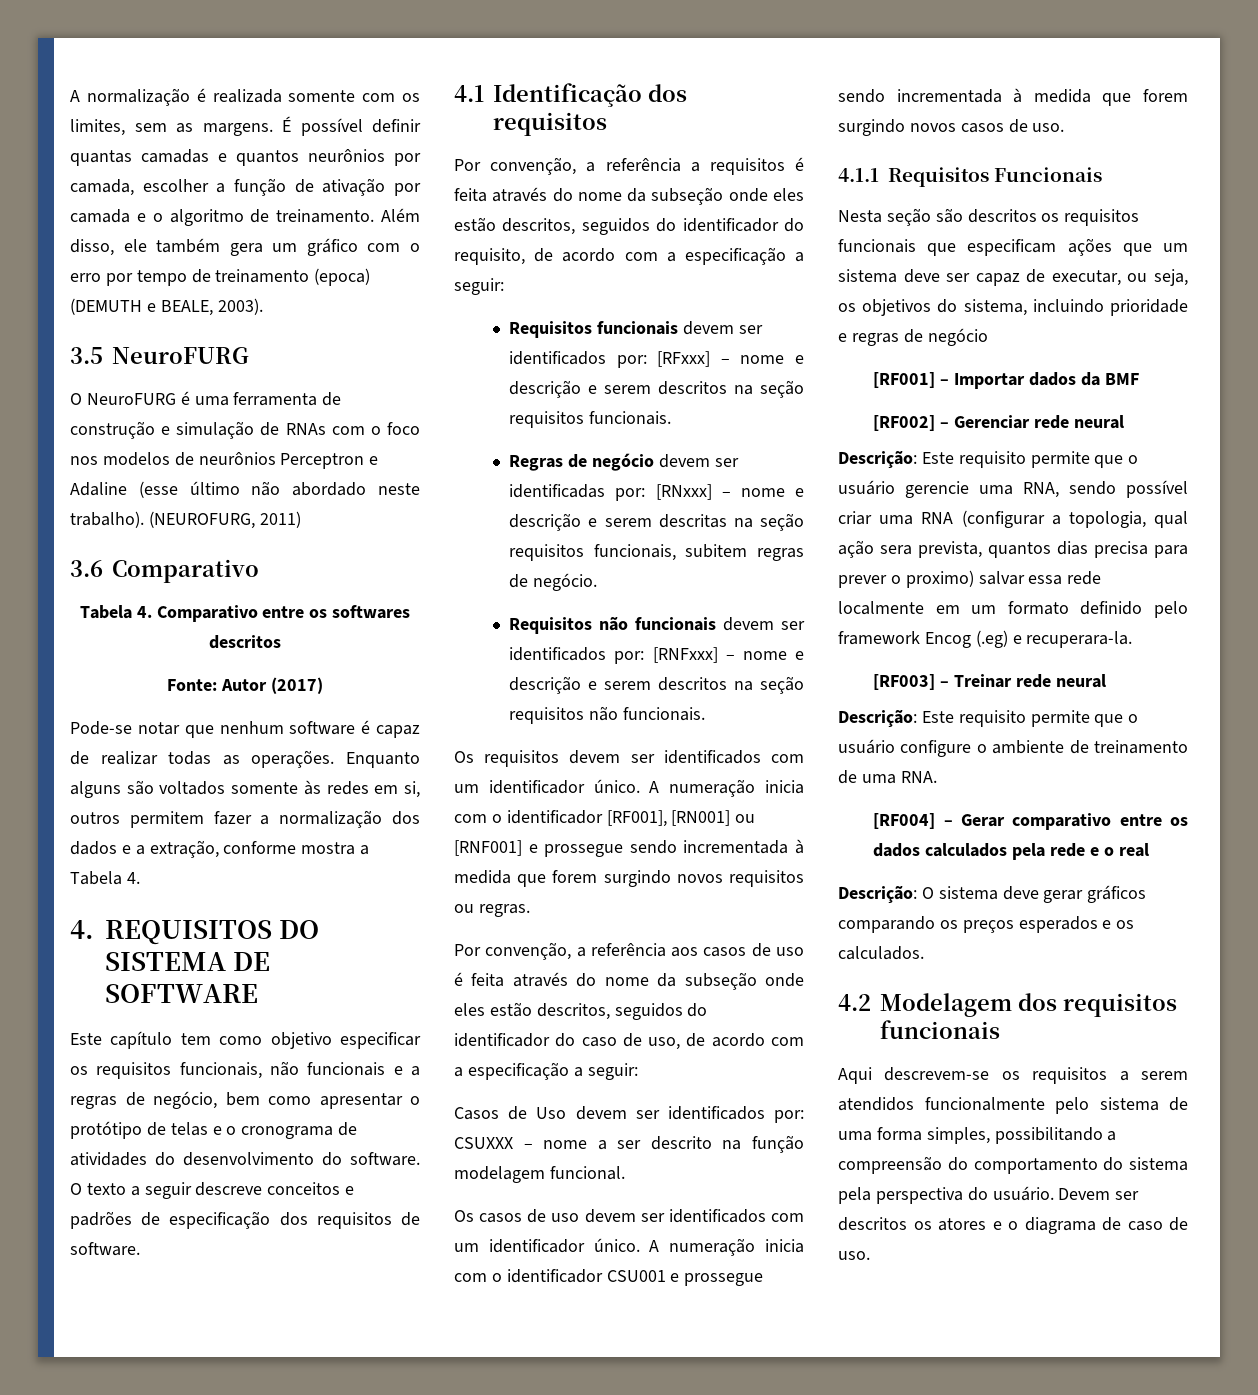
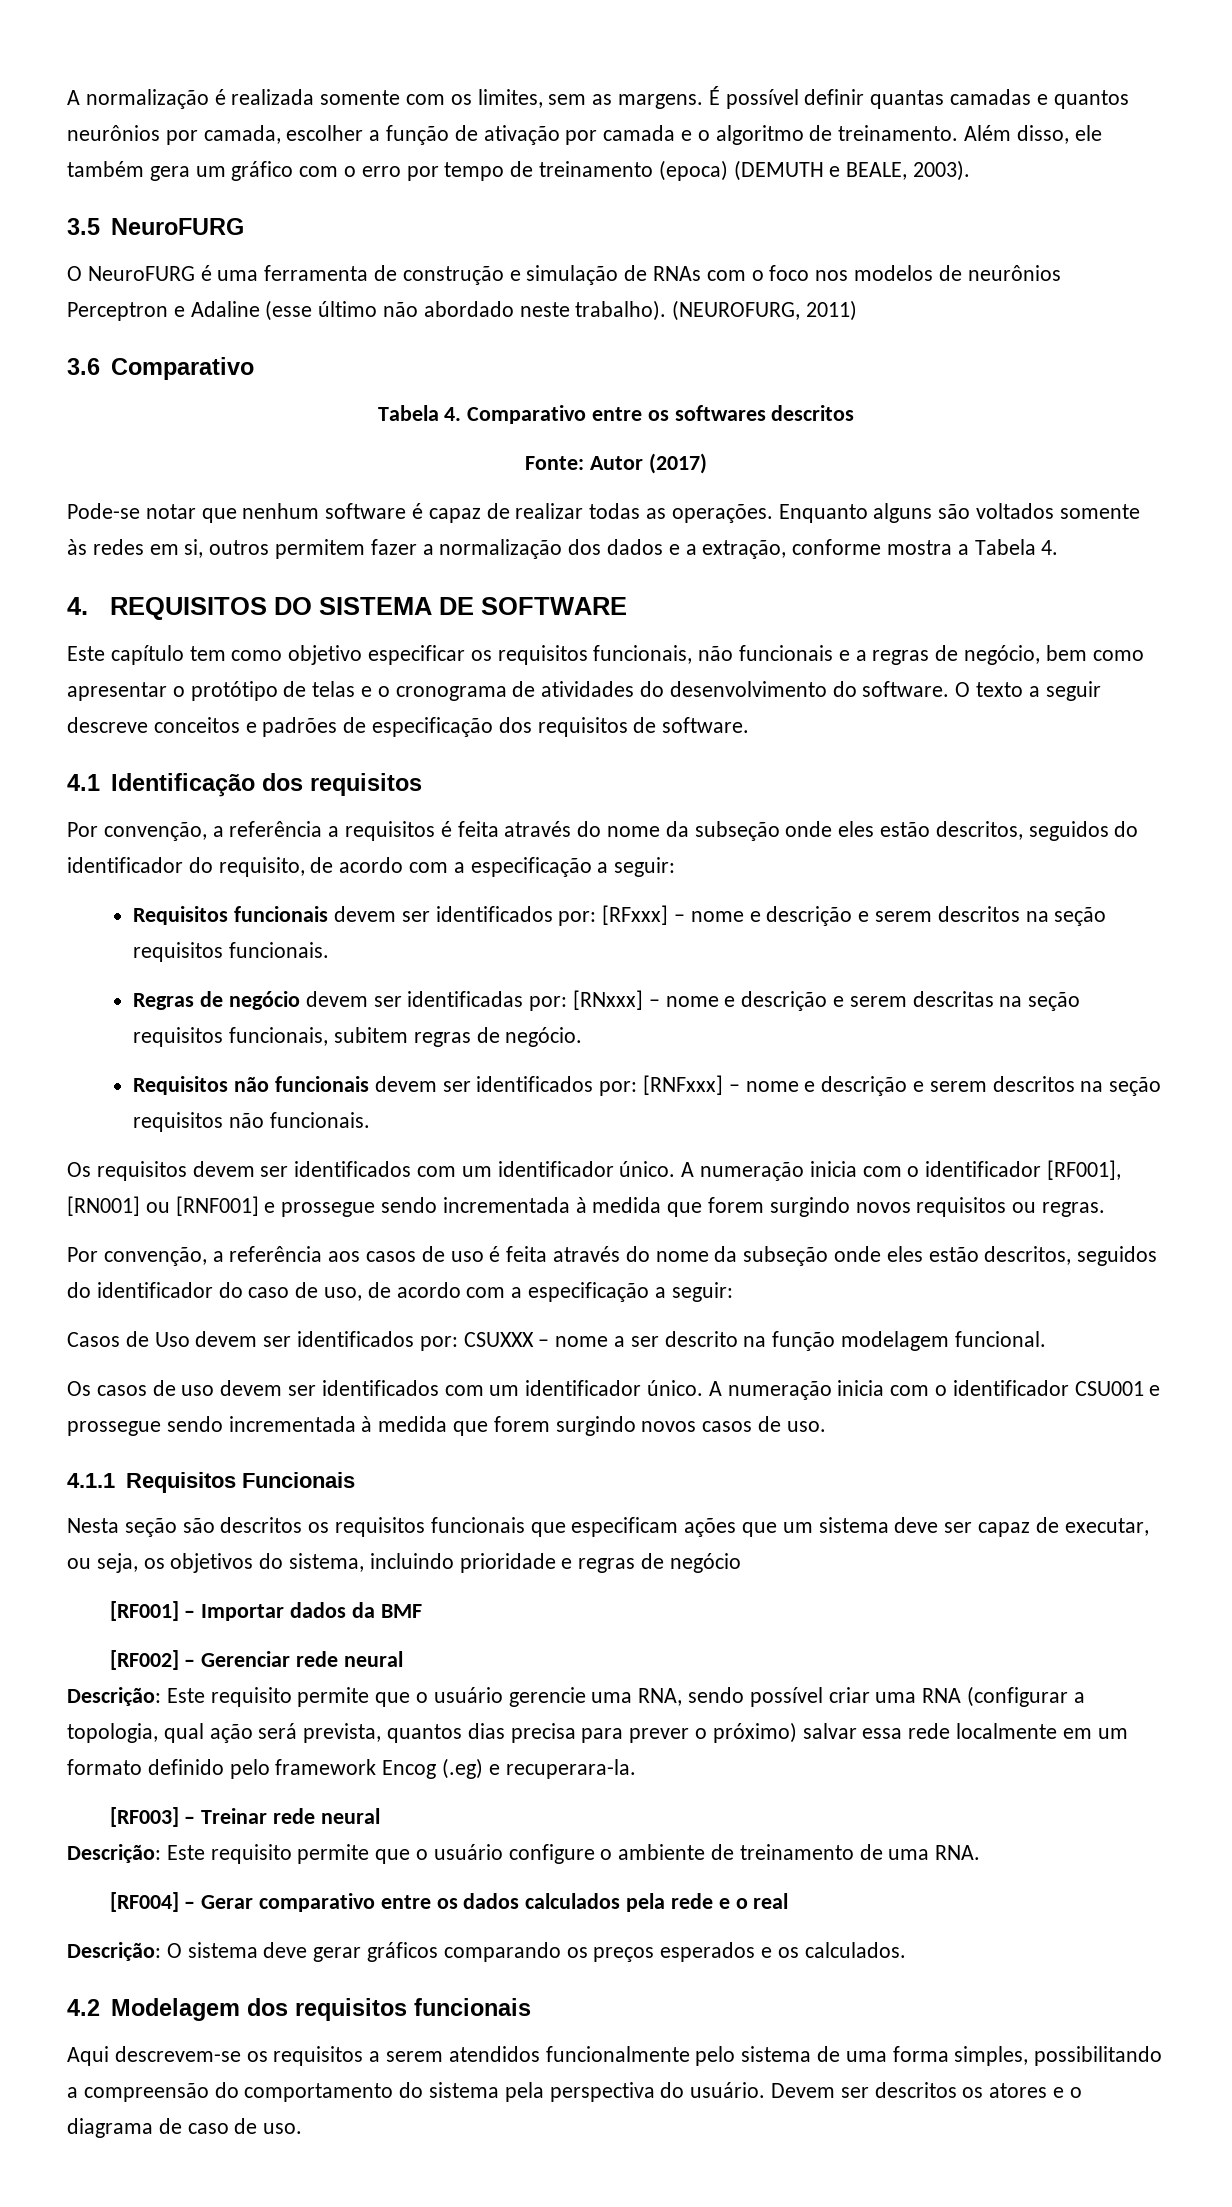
- Descrição: Este requisito permite que o usuário gerencie uma RNA, sendo possível criar uma RNA (configurar a topologia, qual ação sera prevista, quantos dias precisa para prever o proximo) salvar essa rede localmente em um formato definido pelo framework Encog (.eg) e recuperara-la.
+ Descrição: Este requisito permite que o usuário gerencie uma RNA, sendo possível criar uma RNA (configurar a topologia, qual ação será prevista, quantos dias precisa para prever o próximo) salvar essa rede localmente em um formato definido pelo framework Encog (.eg) e recuperara-la.

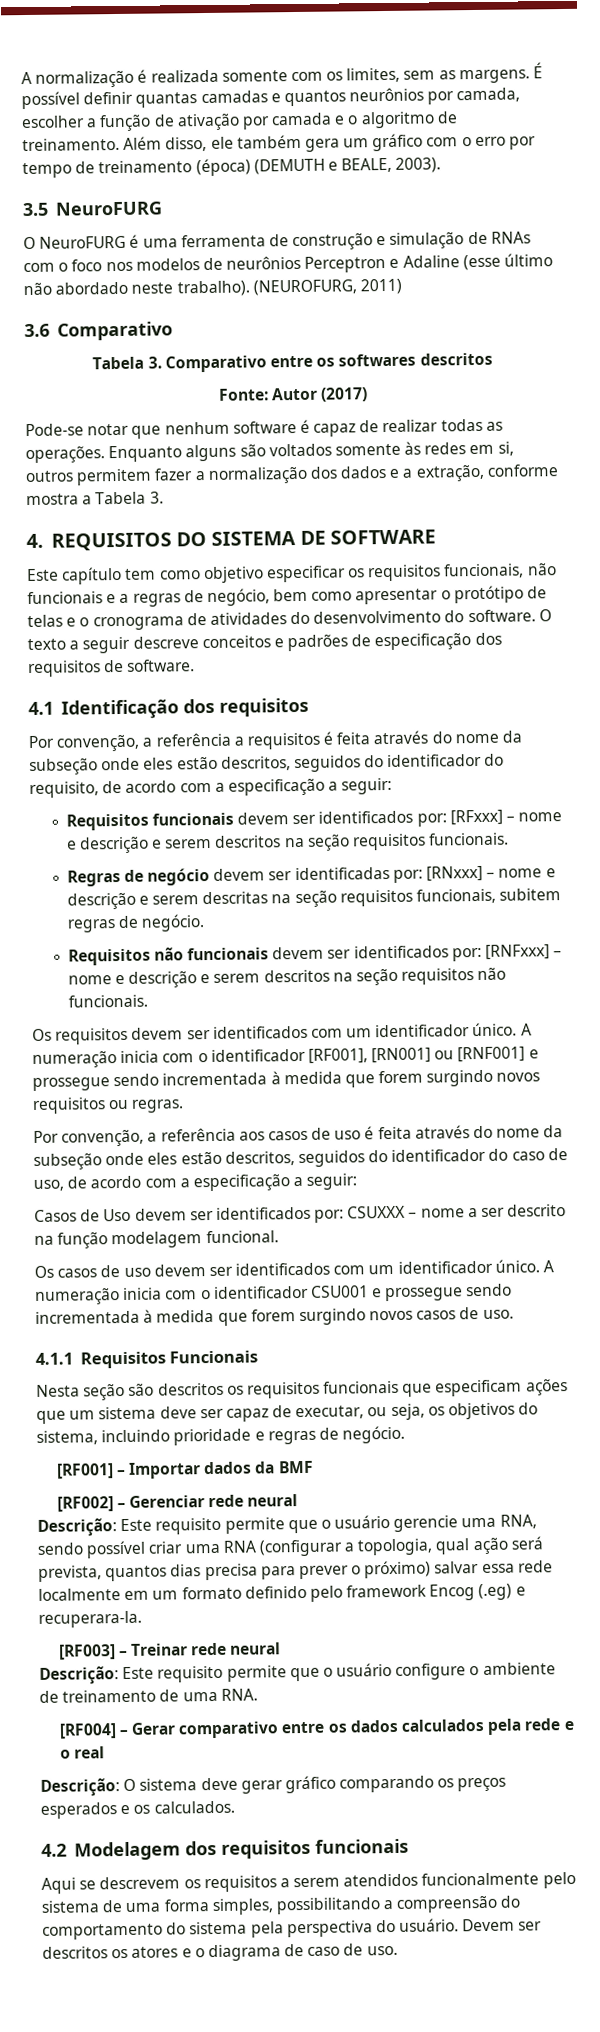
- Além disso, ele também gera um gráfico com o erro por tempo de treinamento (epoca) (DEMUTH e BEALE, 2003).
+ Além disso, ele também gera um gráfico com o erro por tempo de treinamento (época) (DEMUTH e BEALE, 2003).
- Tabela 4. Comparativo entre os softwares descritos
+ Tabela 3. Comparativo entre os softwares descritos
- Enquanto alguns são voltados somente às redes em si, outros permitem fazer a normalização dos dados e a extração, conforme mostra a Tabela 4.
+ Enquanto alguns são voltados somente às redes em si, outros permitem fazer a normalização dos dados e a extração, conforme mostra a Tabela 3.
- Nesta seção são descritos os requisitos funcionais que especificam ações que um sistema deve ser capaz de executar, ou seja, os objetivos do sistema, incluindo prioridade e regras de negócio
+ Nesta seção são descritos os requisitos funcionais que especificam ações que um sistema deve ser capaz de executar, ou seja, os objetivos do sistema, incluindo prioridade e regras de negócio.
- Descrição: O sistema deve gerar gráficos comparando os preços esperados e os calculados.
+ Descrição: O sistema deve gerar gráfico comparando os preços esperados e os calculados.
- Aqui descrevem-se os requisitos a serem atendidos funcionalmente pelo sistema de uma forma simples, possibilitando a compreensão do comportamento do sistema pela perspectiva do usuário.
+ Aqui se descrevem os requisitos a serem atendidos funcionalmente pelo sistema de uma forma simples, possibilitando a compreensão do comportamento do sistema pela perspectiva do usuário.

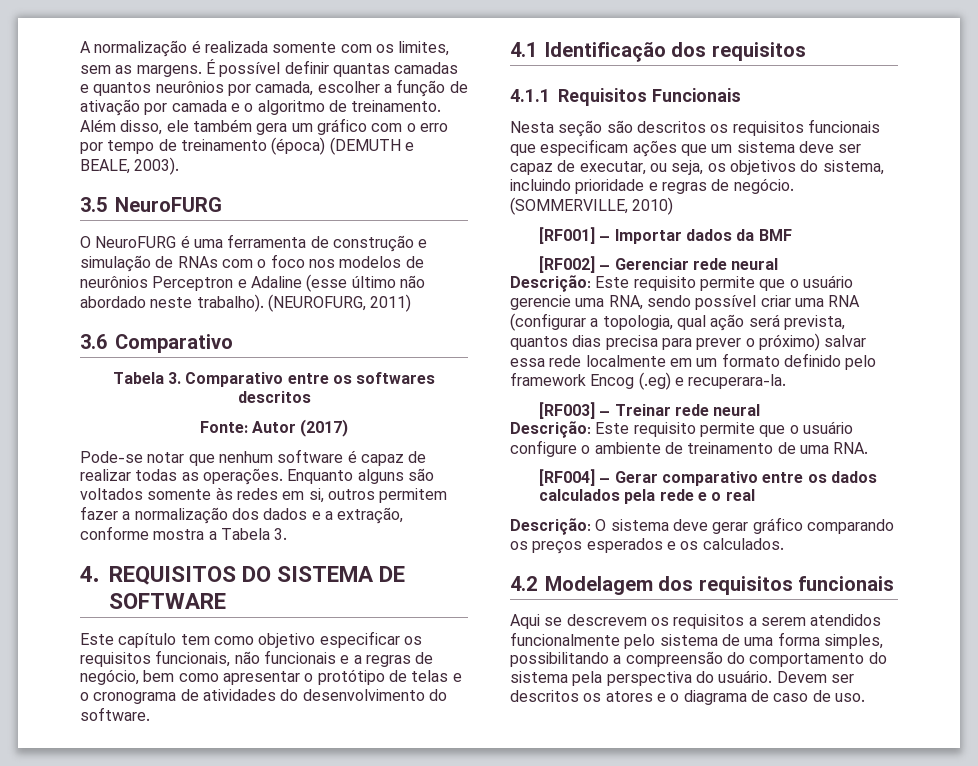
- Este capítulo tem como objetivo especificar os requisitos funcionais, não funcionais e a regras de negócio, bem como apresentar o protótipo de telas e o cronograma de atividades do desenvolvimento do software. O texto a seguir descreve conceitos e padrões de especificação dos requisitos de software.
+ Este capítulo tem como objetivo especificar os requisitos funcionais, não funcionais e a regras de negócio, bem como apresentar o protótipo de telas e o cronograma de atividades do desenvolvimento do software.
  4.1 Identificação dos requisitos
- Por convenção, a referência a requisitos é feita através do nome da subseção onde eles estão descritos, seguidos do identificador do requisito, de acordo com a especificação a seguir:
- Requisitos funcionais devem ser identificados por: [RFxxx] – nome e descrição e serem descritos na seção requisitos funcionais.
- Regras de negócio devem ser identificadas por: [RNxxx] – nome e descrição e serem descritas na seção requisitos funcionais, subitem regras de negócio.
- Requisitos não funcionais devem ser identificados por: [RNFxxx] – nome e descrição e serem descritos na seção requisitos não funcionais.
- Os requisitos devem ser identificados com um identificador único. A numeração inicia com o identificador [RF001], [RN001] ou [RNF001] e prossegue sendo incrementada à medida que forem surgindo novos requisitos ou regras.
- Por convenção, a referência aos casos de uso é feita através do nome da subseção onde eles estão descritos, seguidos do identificador do caso de uso, de acordo com a especificação a seguir:
- Casos de Uso devem ser identificados por: CSUXXX – nome a ser descrito na função modelagem funcional.
- Os casos de uso devem ser identificados com um identificador único. A numeração inicia com o identificador CSU001 e prossegue sendo incrementada à medida que forem surgindo novos casos de uso.
+ (SOMMERVILLE, 2010)

